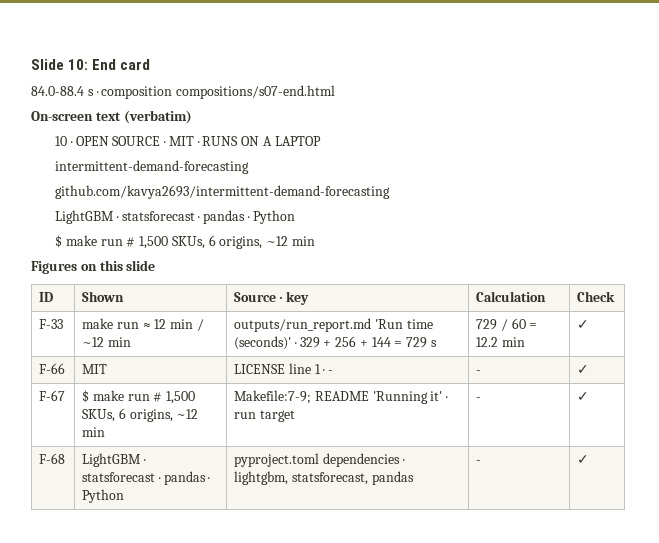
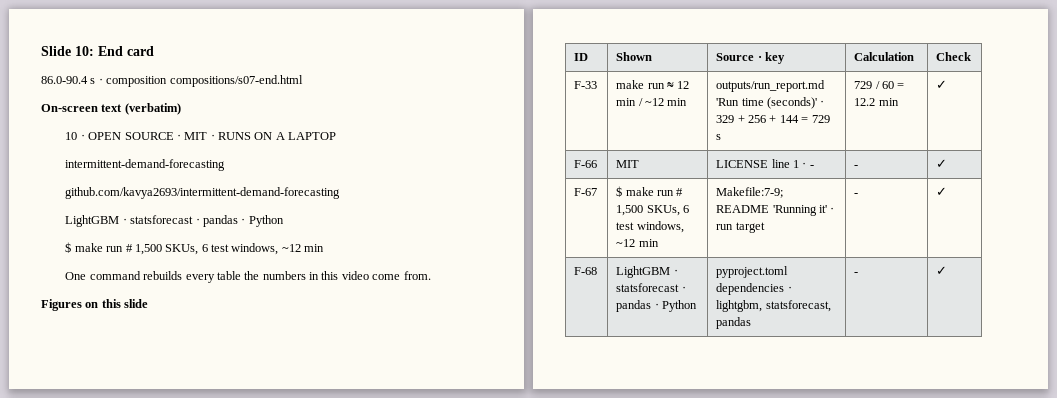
- 84.0-88.4 s · composition compositions/s07-end.html
+ 86.0-90.4 s · composition compositions/s07-end.html
  github.com/kavya2693/intermittent-demand-forecasting
  LightGBM · statsforecast · pandas · Python
- $ make run # 1,500 SKUs, 6 origins, ~12 min
+ $ make run # 1,500 SKUs, 6 test windows, ~12 min
+ One command rebuilds every table the numbers in this video come from.
- F-67 | $ make run # 1,500 SKUs, 6 origins, ~12 min | Makefile:7-9; README 'Running it' · run target | - | ✓
+ F-67 | $ make run # 1,500 SKUs, 6 test windows, ~12 min | Makefile:7-9; README 'Running it' · run target | - | ✓

